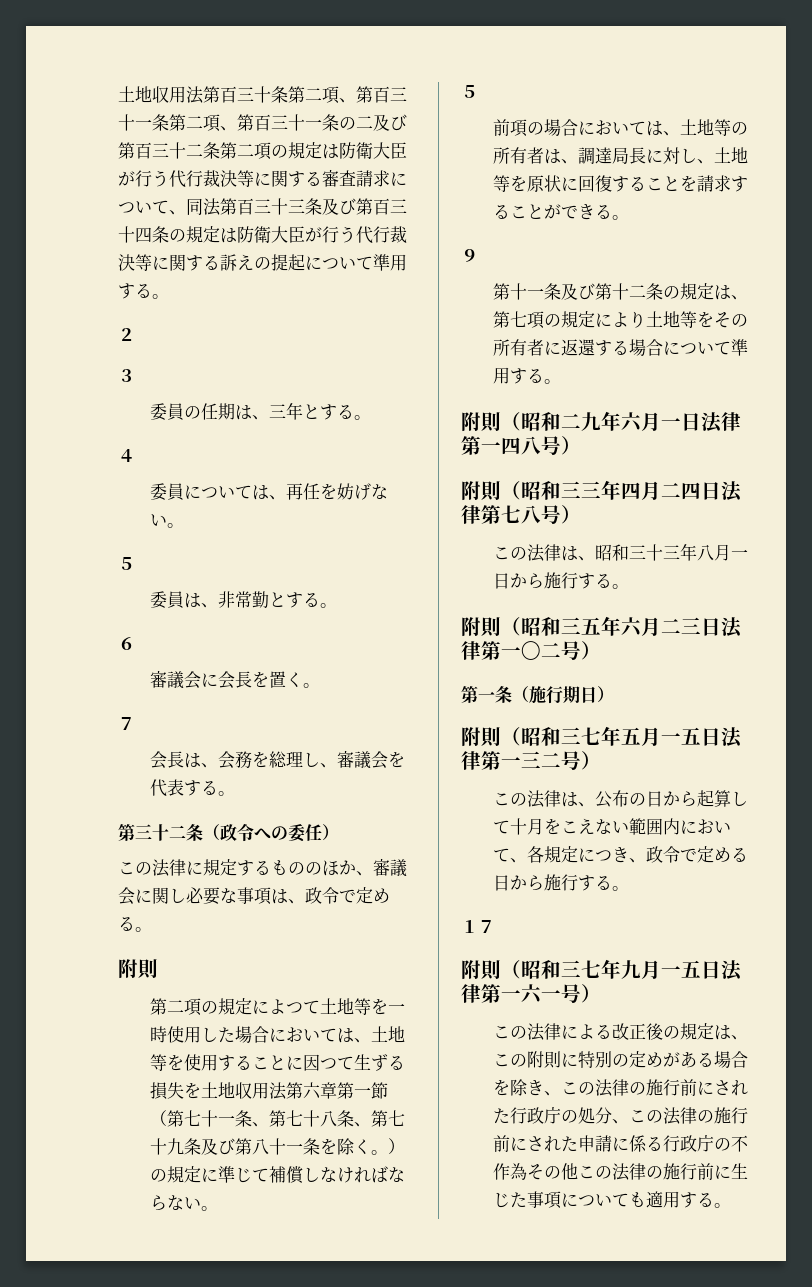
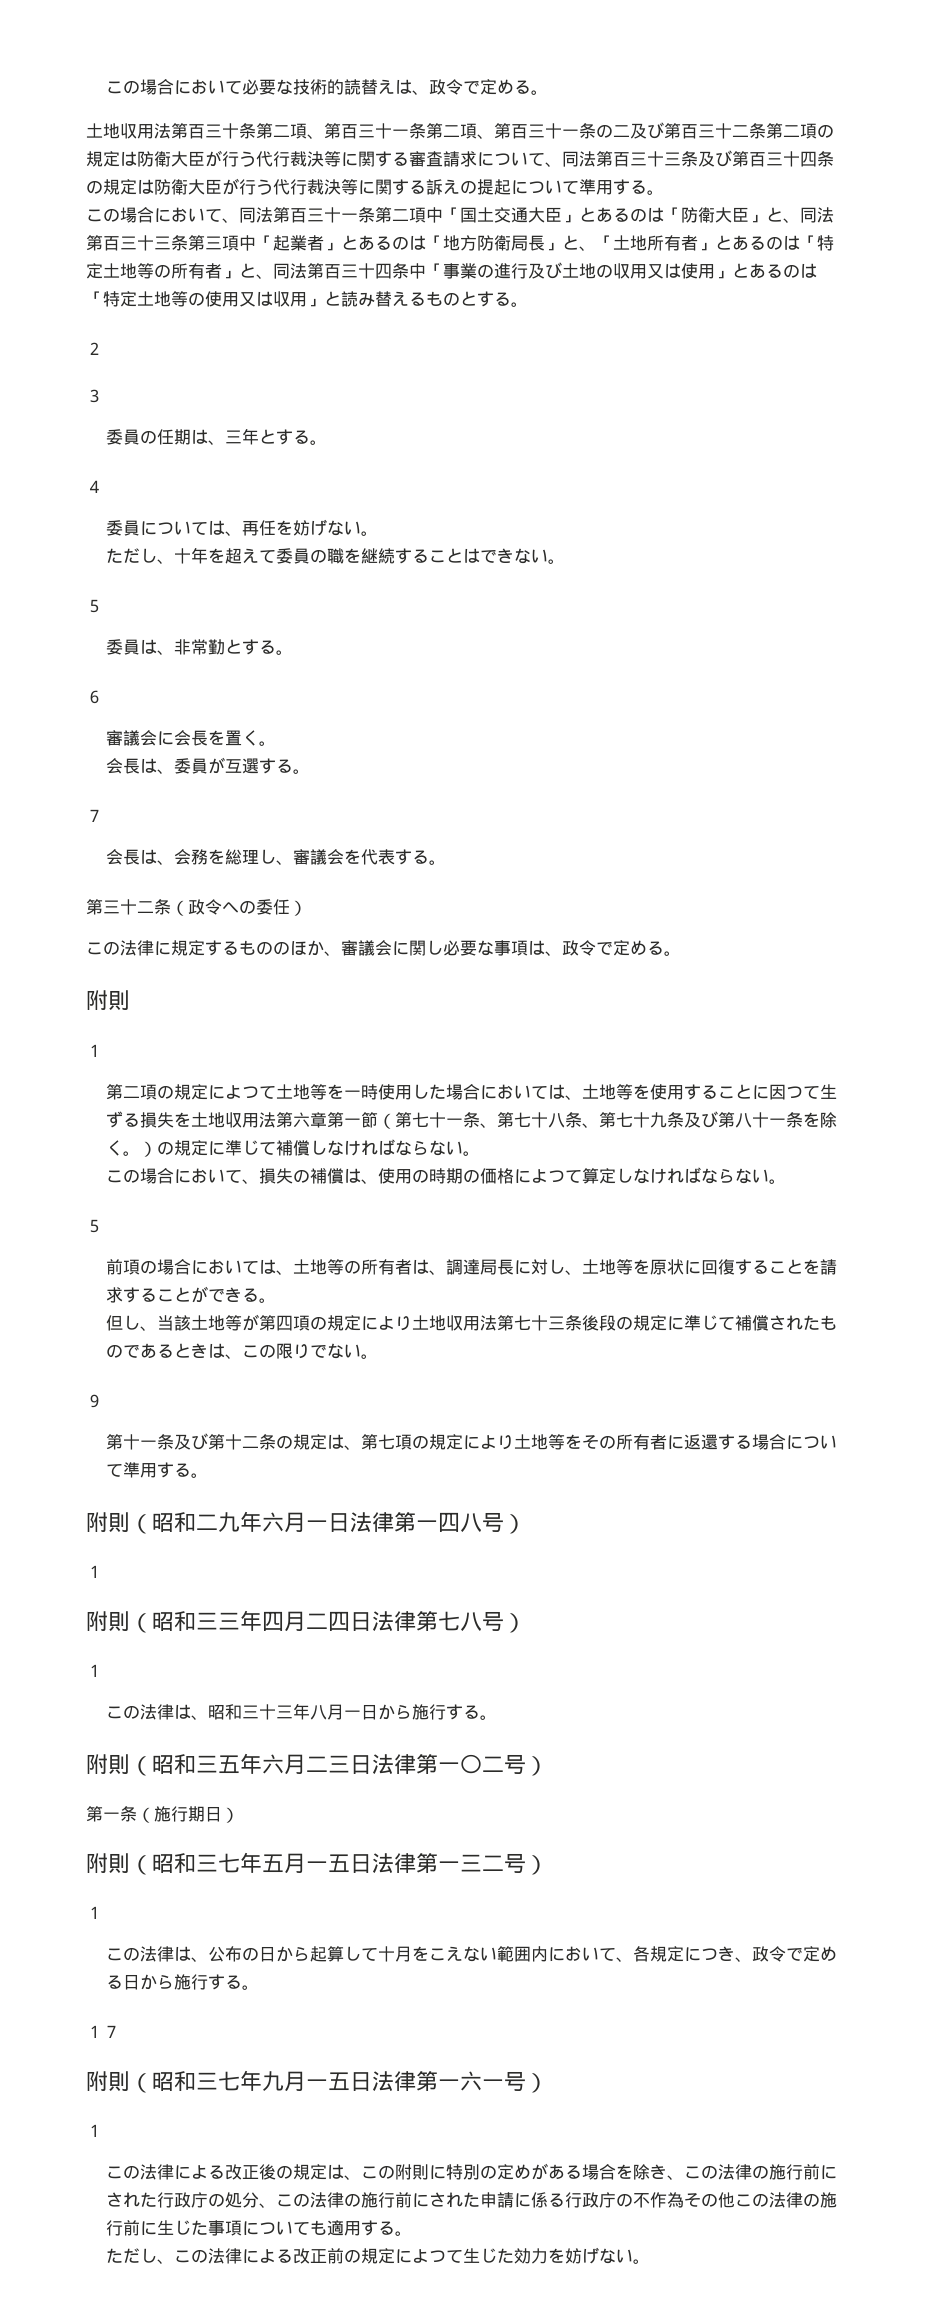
+ この場合において必要な技術的読替えは、政令で定める。
+ この場合において、同法第百三十一条第二項中「国土交通大臣」とあるのは「防衛大臣」と、同法第百三十三条第三項中「起業者」とあるのは「地方防衛局長」と、「土地所有者」とあるのは「特定土地等の所有者」と、同法第百三十四条中「事業の進行及び土地の収用又は使用」とあるのは「特定土地等の使用又は収用」と読み替えるものとする。
+ ただし、十年を超えて委員の職を継続することはできない。
+ 会長は、委員が互選する。
  この法律に規定するもののほか、審議会に関し必要な事項は、政令で定める。
  附則
+ １
+ この場合において、損失の補償は、使用の時期の価格によつて算定しなければならない。
+ 但し、当該土地等が第四項の規定により土地収用法第七十三条後段の規定に準じて補償されたものであるときは、この限りでない。
  附則（昭和二九年六月一日法律第一四八号）
+ １
  附則（昭和三三年四月二四日法律第七八号）
+ １
  附則（昭和三七年五月一五日法律第一三二号）
+ １
  附則（昭和三七年九月一五日法律第一六一号）
+ １
+ ただし、この法律による改正前の規定によつて生じた効力を妨げない。

